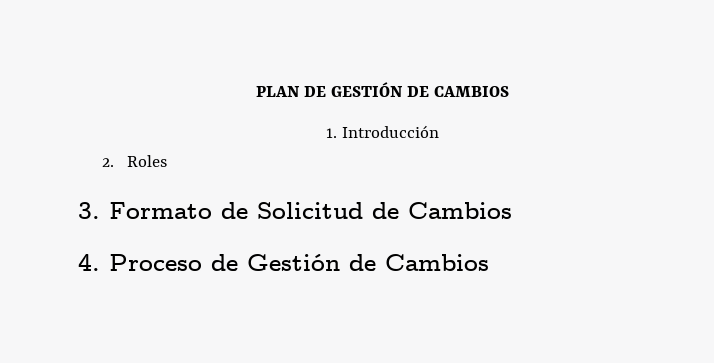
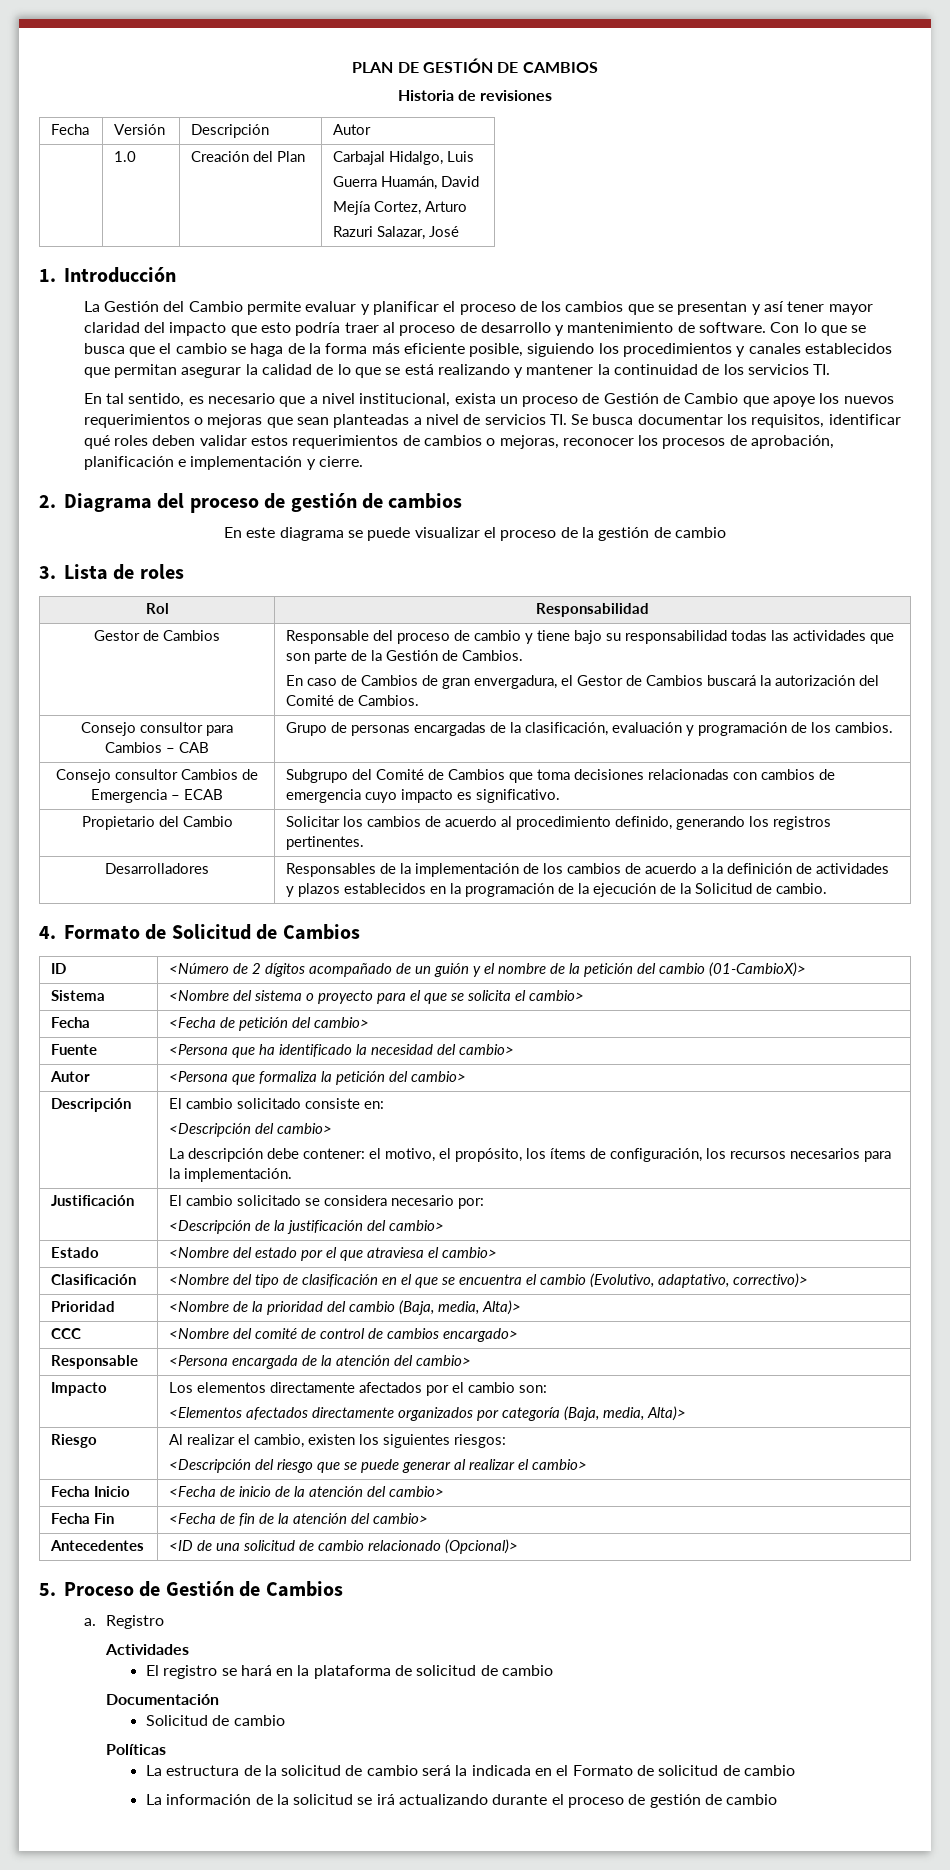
+ Historia de revisiones
+ Fecha | Versión | Descripción | Autor
+ | 1.0 | Creación del Plan | Carbajal Hidalgo, Luis
+ Guerra Huamán, David
+ Mejía Cortez, Arturo
+ Razuri Salazar, José
  1. Introducción
- 2. Roles
- 3. Formato de Solicitud de Cambios
+ La Gestión del Cambio permite evaluar y planificar el proceso de los cambios que se presentan y así tener mayor claridad del impacto que esto podría traer al proceso de desarrollo y mantenimiento de software. Con lo que se busca que el cambio se haga de la forma más eficiente posible, siguiendo los procedimientos y canales establecidos que permitan asegurar la calidad de lo que se está realizando y mantener la continuidad de los servicios TI.
+ En tal sentido, es necesario que a nivel institucional, exista un proceso de Gestión de Cambio que apoye los nuevos requerimientos o mejoras que sean planteadas a nivel de servicios TI. Se busca documentar los requisitos, identificar qué roles deben validar estos requerimientos de cambios o mejoras, reconocer los procesos de aprobación, planificación e implementación y cierre.
+ 2. Diagrama del proceso de gestión de cambios
+ En este diagrama se puede visualizar el proceso de la gestión de cambio
+ 3. Lista de roles
+ Rol | Responsabilidad
+ Gestor de Cambios | Responsable del proceso de cambio y tiene bajo su responsabilidad todas las actividades que son parte de la Gestión de Cambios.
+ En caso de Cambios de gran envergadura, el Gestor de Cambios buscará la autorización del Comité de Cambios.
+ Consejo consultor para Cambios – CAB | Grupo de personas encargadas de la clasificación, evaluación y programación de los cambios.
+ Consejo consultor Cambios de Emergencia – ECAB | Subgrupo del Comité de Cambios que toma decisiones relacionadas con cambios de emergencia cuyo impacto es significativo.
+ Propietario del Cambio | Solicitar los cambios de acuerdo al procedimiento definido, generando los registros pertinentes.
+ Desarrolladores | Responsables de la implementación de los cambios de acuerdo a la definición de actividades y plazos establecidos en la programación de la ejecución de la Solicitud de cambio.
+ 4. Formato de Solicitud de Cambios
- 4. Proceso de Gestión de Cambios
+ ID | <Número de 2 dígitos acompañado de un guión y el nombre de la petición del cambio (01-CambioX)>
+ Sistema | <Nombre del sistema o proyecto para el que se solicita el cambio>
+ Fecha | <Fecha de petición del cambio>
+ Fuente | <Persona que ha identificado la necesidad del cambio>
+ Autor | <Persona que formaliza la petición del cambio>
+ Descripción | El cambio solicitado consiste en:
+ <Descripción del cambio>
+ La descripción debe contener: el motivo, el propósito, los ítems de configuración, los recursos necesarios para la implementación.
+ Justificación | El cambio solicitado se considera necesario por:
+ <Descripción de la justificación del cambio>
+ Estado | <Nombre del estado por el que atraviesa el cambio>
+ Clasificación | <Nombre del tipo de clasificación en el que se encuentra el cambio (Evolutivo, adaptativo, correctivo)>
+ Prioridad | <Nombre de la prioridad del cambio (Baja, media, Alta)>
+ CCC | <Nombre del comité de control de cambios encargado>
+ Responsable | <Persona encargada de la atención del cambio>
+ Impacto | Los elementos directamente afectados por el cambio son:
+ <Elementos afectados directamente organizados por categoría (Baja, media, Alta)>
+ Riesgo | Al realizar el cambio, existen los siguientes riesgos:
+ <Descripción del riesgo que se puede generar al realizar el cambio>
+ Fecha Inicio | <Fecha de inicio de la atención del cambio>
+ Fecha Fin | <Fecha de fin de la atención del cambio>
+ Antecedentes | <ID de una solicitud de cambio relacionado (Opcional)>
+ 5. Proceso de Gestión de Cambios
+ a. Registro
+ Actividades
+ El registro se hará en la plataforma de solicitud de cambio
+ Documentación
+ Solicitud de cambio
+ Políticas
+ La estructura de la solicitud de cambio será la indicada en el Formato de solicitud de cambio
+ La información de la solicitud se irá actualizando durante el proceso de gestión de cambio

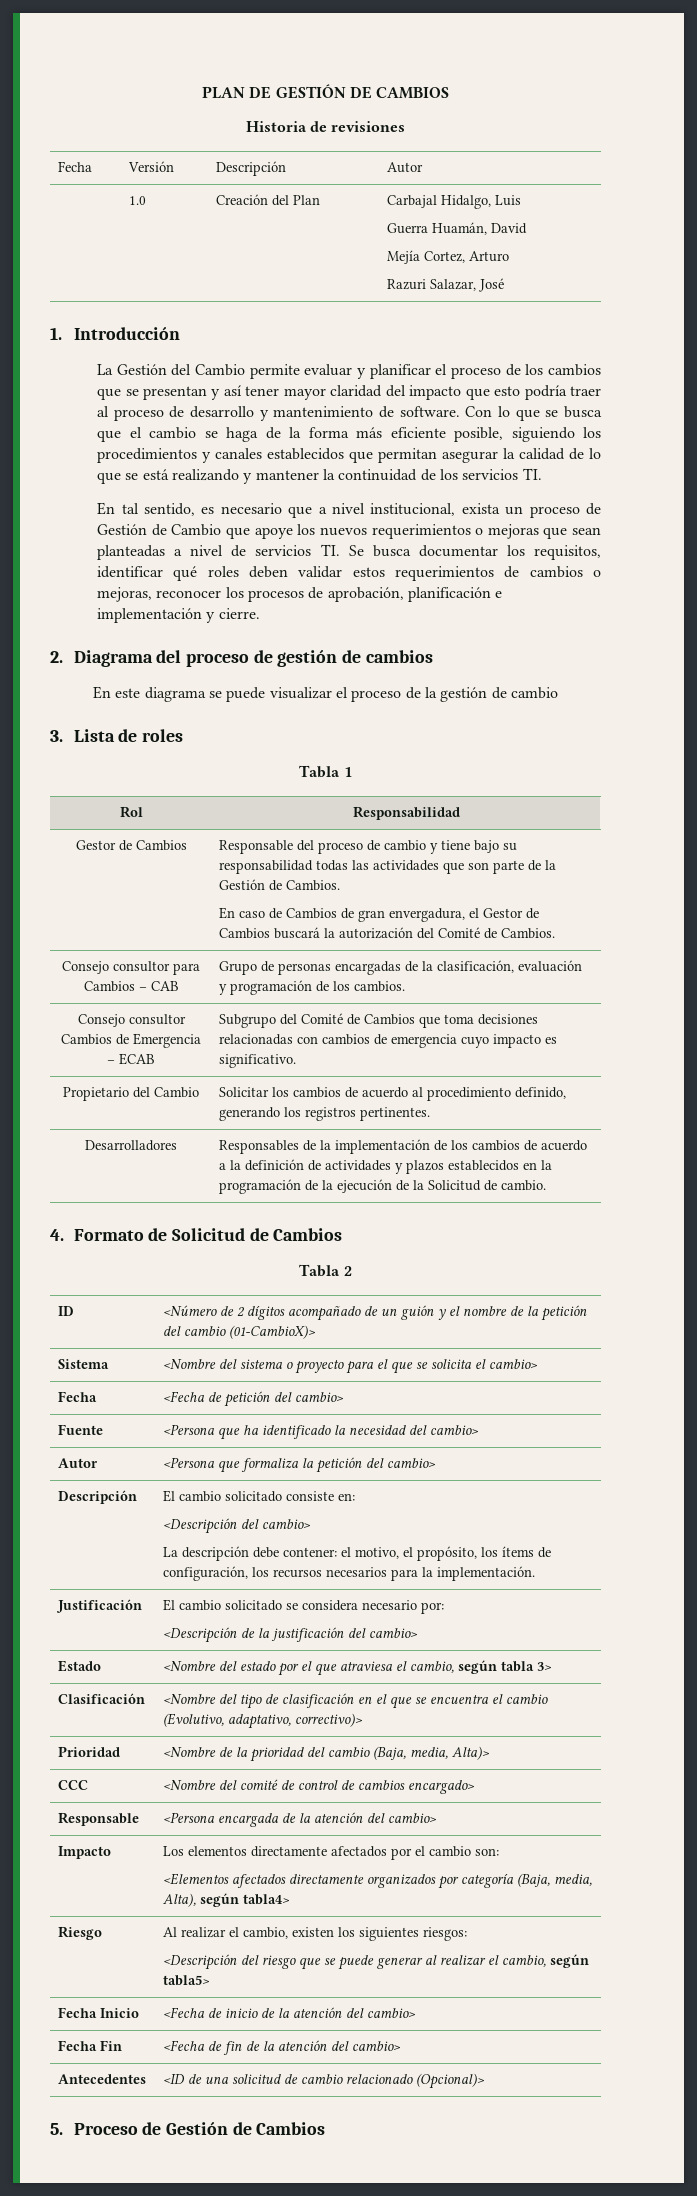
+ Tabla 1
+ Tabla 2
- Estado | <Nombre del estado por el que atraviesa el cambio>
+ Estado | <Nombre del estado por el que atraviesa el cambio, según tabla 3>
  Impacto | Los elementos directamente afectados por el cambio son:
- <Elementos afectados directamente organizados por categoría (Baja, media, Alta)>
+ <Elementos afectados directamente organizados por categoría (Baja, media, Alta), según tabla4>
  Riesgo | Al realizar el cambio, existen los siguientes riesgos:
- <Descripción del riesgo que se puede generar al realizar el cambio>
+ <Descripción del riesgo que se puede generar al realizar el cambio, según tabla5>
- a. Registro
- Actividades
- El registro se hará en la plataforma de solicitud de cambio
- Documentación
- Solicitud de cambio
- Políticas
- La estructura de la solicitud de cambio será la indicada en el Formato de solicitud de cambio
- La información de la solicitud se irá actualizando durante el proceso de gestión de cambio

